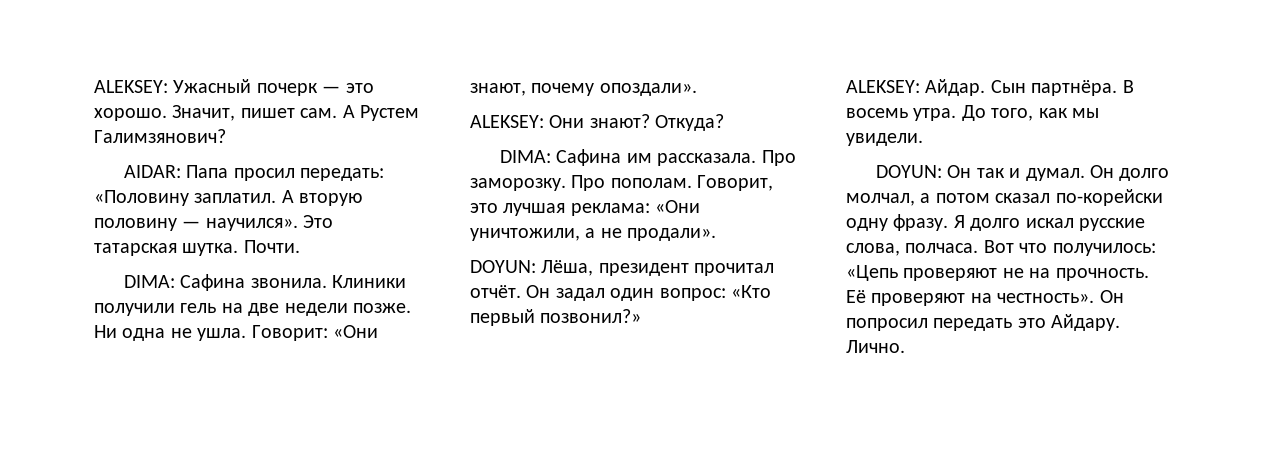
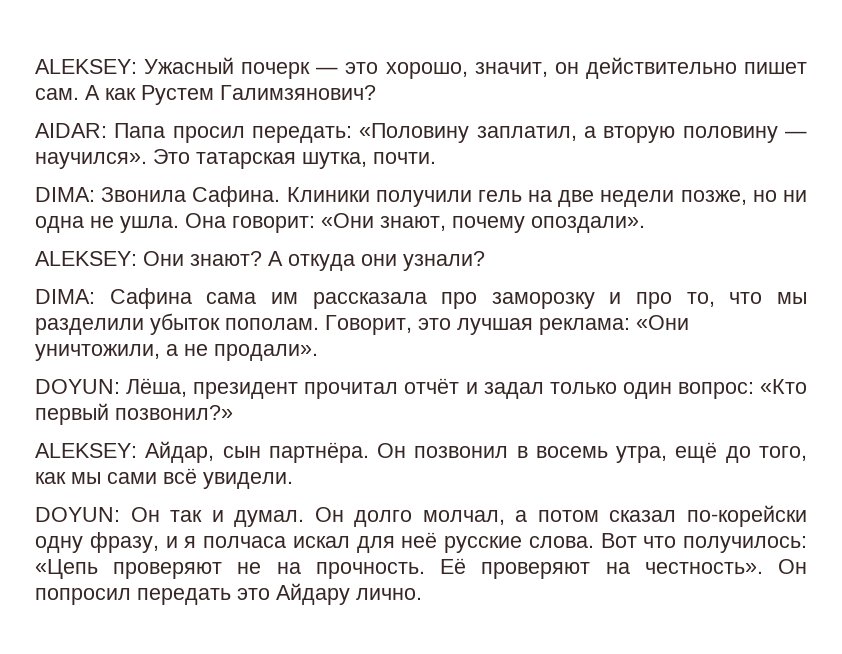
- ALEKSEY: Ужасный почерк — это хорошо. Значит, пишет сам.
+ ALEKSEY: Ужасный почерк — это хорошо, значит, он действительно пишет сам.
- А Рустем Галимзянович?
+ А как Рустем Галимзянович?
- AIDAR: Папа просил передать: «Половину заплатил. А вторую половину — научился».
+ AIDAR: Папа просил передать: «Половину заплатил, а вторую половину — научился».
- Это татарская шутка. Почти.
- DIMA: Сафина звонила.
+ Это татарская шутка, почти.
+ DIMA: Звонила Сафина.
- Клиники получили гель на две недели позже. Ни одна не ушла.
+ Клиники получили гель на две недели позже, но ни одна не ушла.
- Говорит: «Они знают, почему опоздали».
+ Она говорит: «Они знают, почему опоздали».
- Откуда?
- DIMA: Сафина им рассказала. Про заморозку. Про пополам.
+ А откуда они узнали?
+ DIMA: Сафина сама им рассказала про заморозку и про то, что мы разделили убыток пополам.
- DOYUN: Лёша, президент прочитал отчёт. Он задал один вопрос: «Кто первый позвонил?»
+ DOYUN: Лёша, президент прочитал отчёт и задал только один вопрос: «Кто первый позвонил?»
- ALEKSEY: Айдар. Сын партнёра. В восемь утра. До того, как мы увидели.
+ ALEKSEY: Айдар, сын партнёра. Он позвонил в восемь утра, ещё до того, как мы сами всё увидели.
- Он долго молчал, а потом сказал по-корейски одну фразу. Я долго искал русские слова, полчаса.
+ Он долго молчал, а потом сказал по-корейски одну фразу, и я полчаса искал для неё русские слова.
- Он попросил передать это Айдару. Лично.
+ Он попросил передать это Айдару лично.

